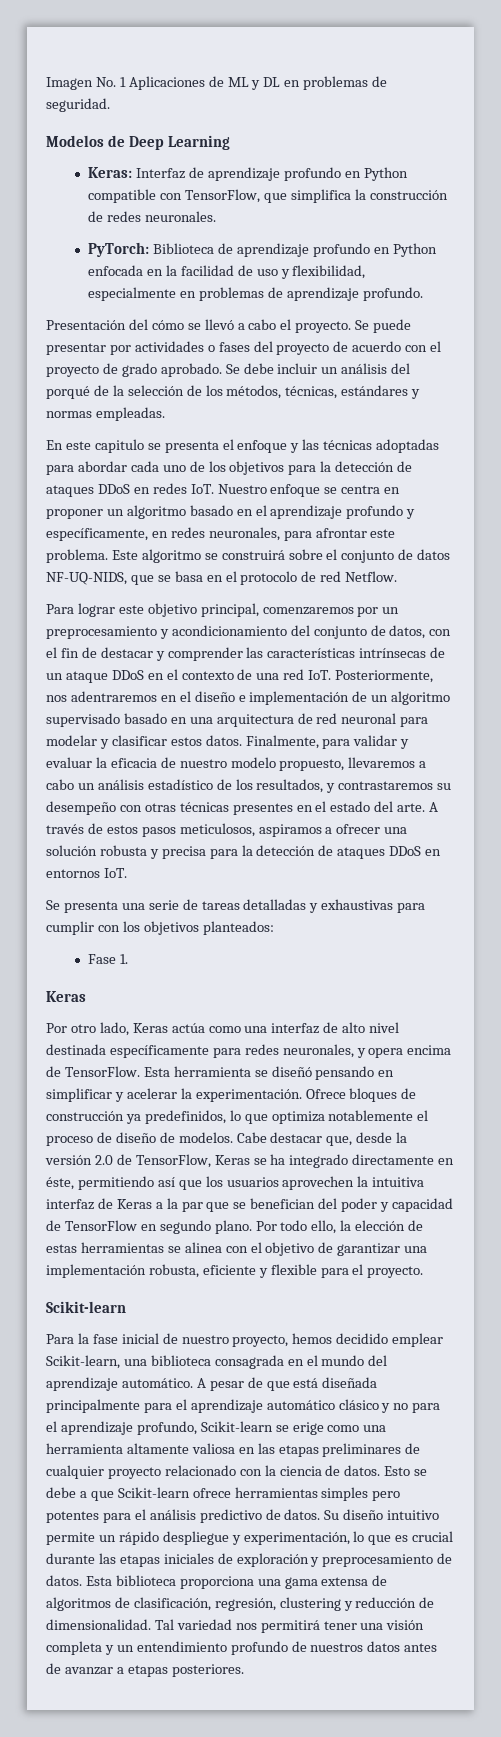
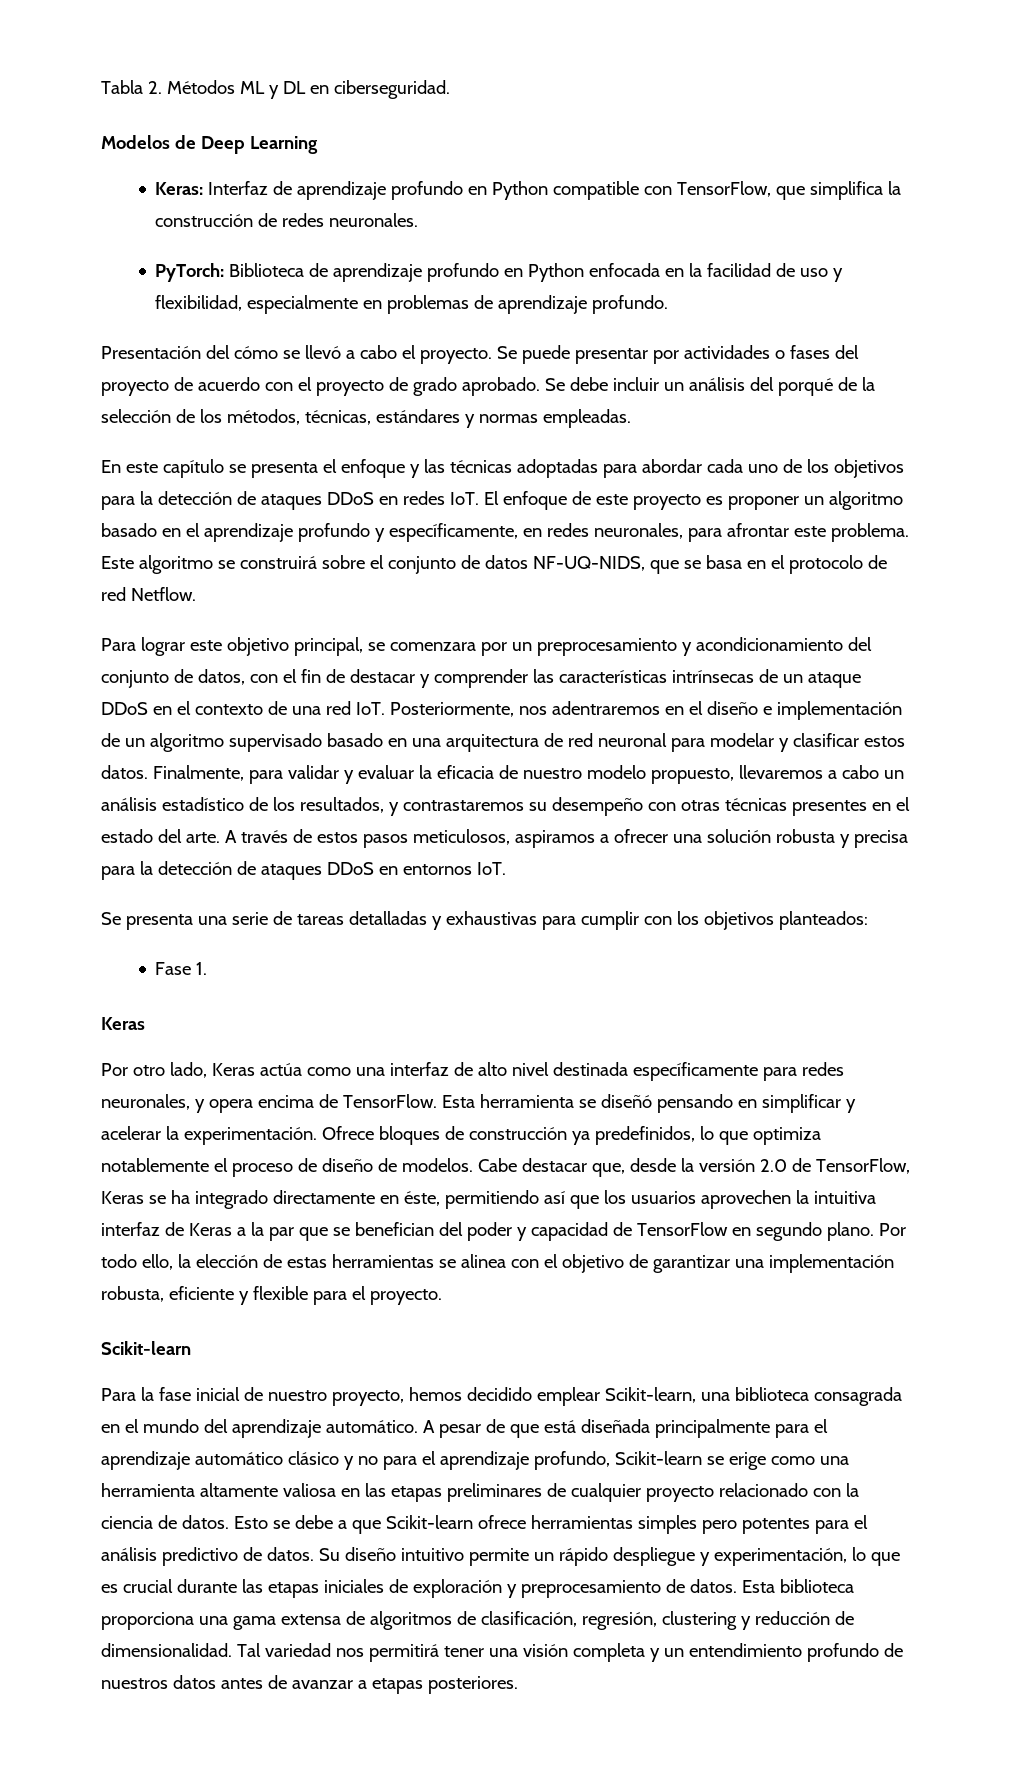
- Imagen No. 1 Aplicaciones de ML y DL en problemas de seguridad.
+ Tabla 2. Métodos ML y DL en ciberseguridad.
- En este capitulo se presenta el enfoque y las técnicas adoptadas para abordar cada uno de los objetivos para la detección de ataques DDoS en redes IoT. Nuestro enfoque se centra en proponer un algoritmo basado en el aprendizaje profundo y específicamente, en redes neuronales, para afrontar este problema.
+ En este capítulo se presenta el enfoque y las técnicas adoptadas para abordar cada uno de los objetivos para la detección de ataques DDoS en redes IoT. El enfoque de este proyecto es proponer un algoritmo basado en el aprendizaje profundo y específicamente, en redes neuronales, para afrontar este problema.
- Para lograr este objetivo principal, comenzaremos por un preprocesamiento y acondicionamiento del conjunto de datos, con el fin de destacar y comprender las características intrínsecas de un ataque DDoS en el contexto de una red IoT. Posteriormente, nos adentraremos en el diseño e implementación de un algoritmo supervisado basado en una arquitectura de red neuronal para modelar y clasificar estos datos.
+ Para lograr este objetivo principal, se comenzara por un preprocesamiento y acondicionamiento del conjunto de datos, con el fin de destacar y comprender las características intrínsecas de un ataque DDoS en el contexto de una red IoT. Posteriormente, nos adentraremos en el diseño e implementación de un algoritmo supervisado basado en una arquitectura de red neuronal para modelar y clasificar estos datos.

